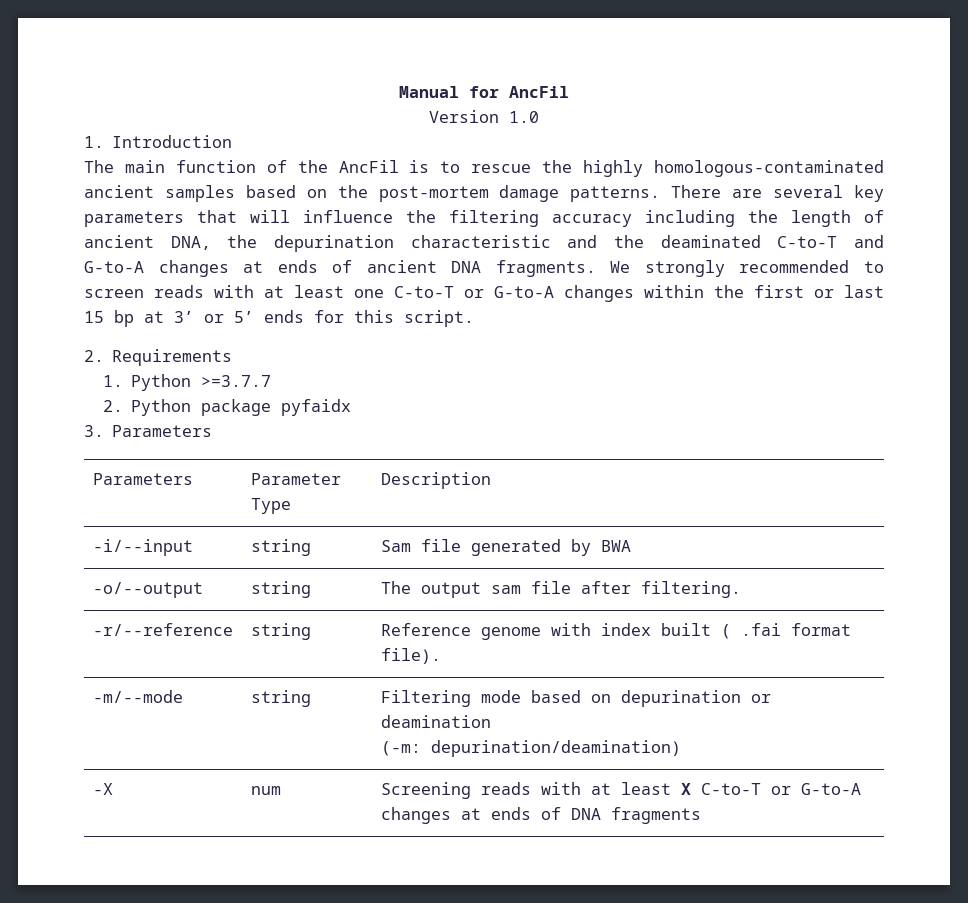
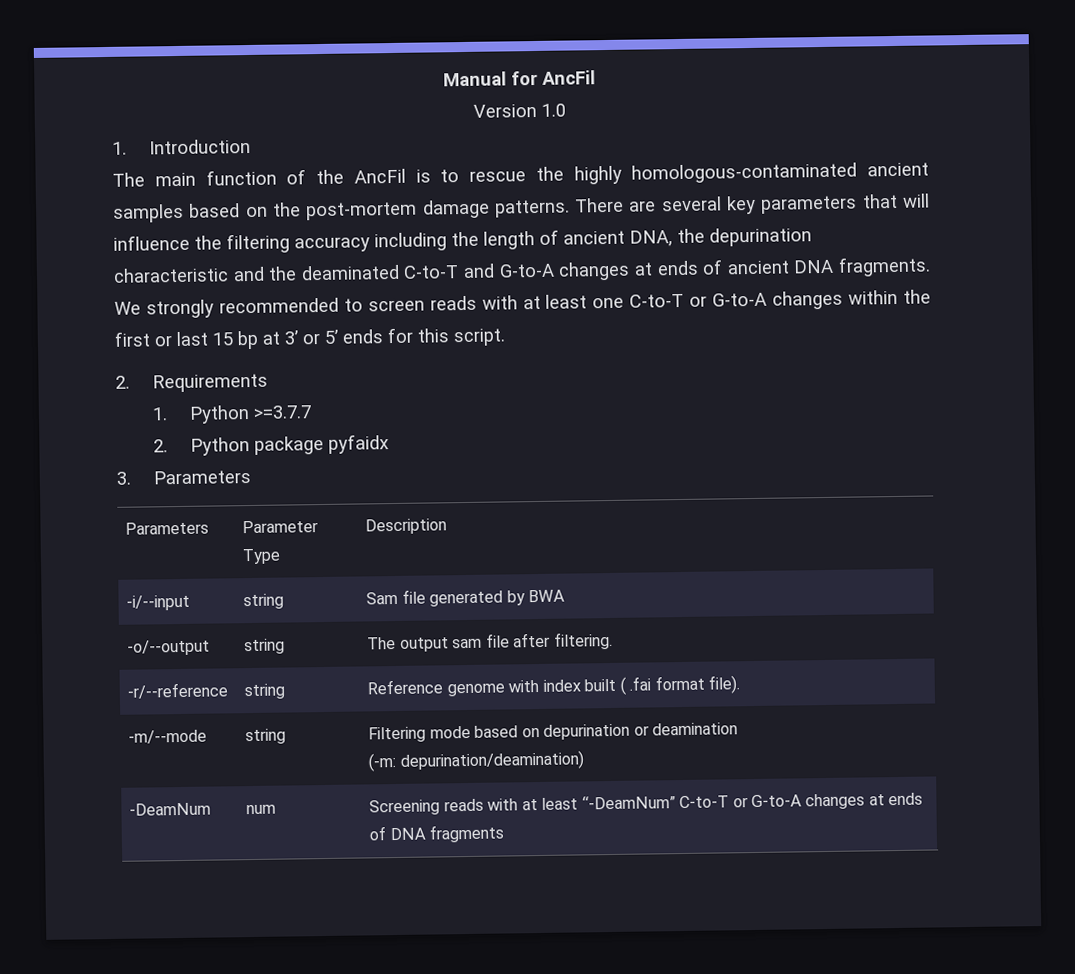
- -X | num | Screening reads with at least X C-to-T or G-to-A changes at ends of DNA fragments
+ -DeamNum | num | Screening reads with at least “-DeamNum” C-to-T or G-to-A changes at ends of DNA fragments

